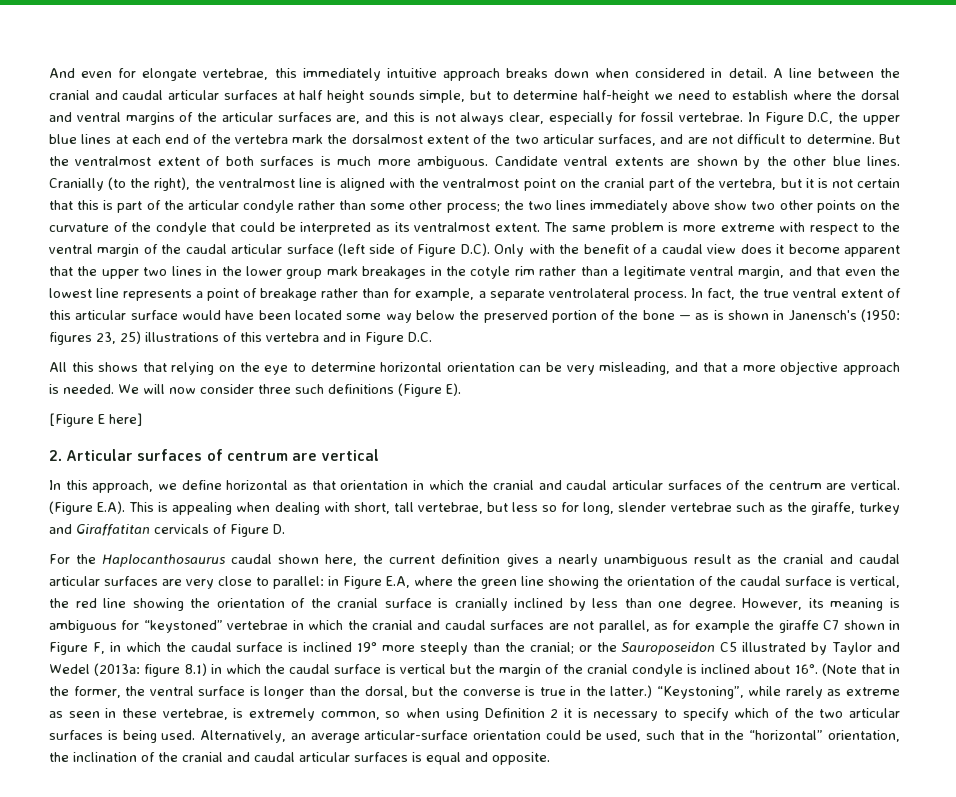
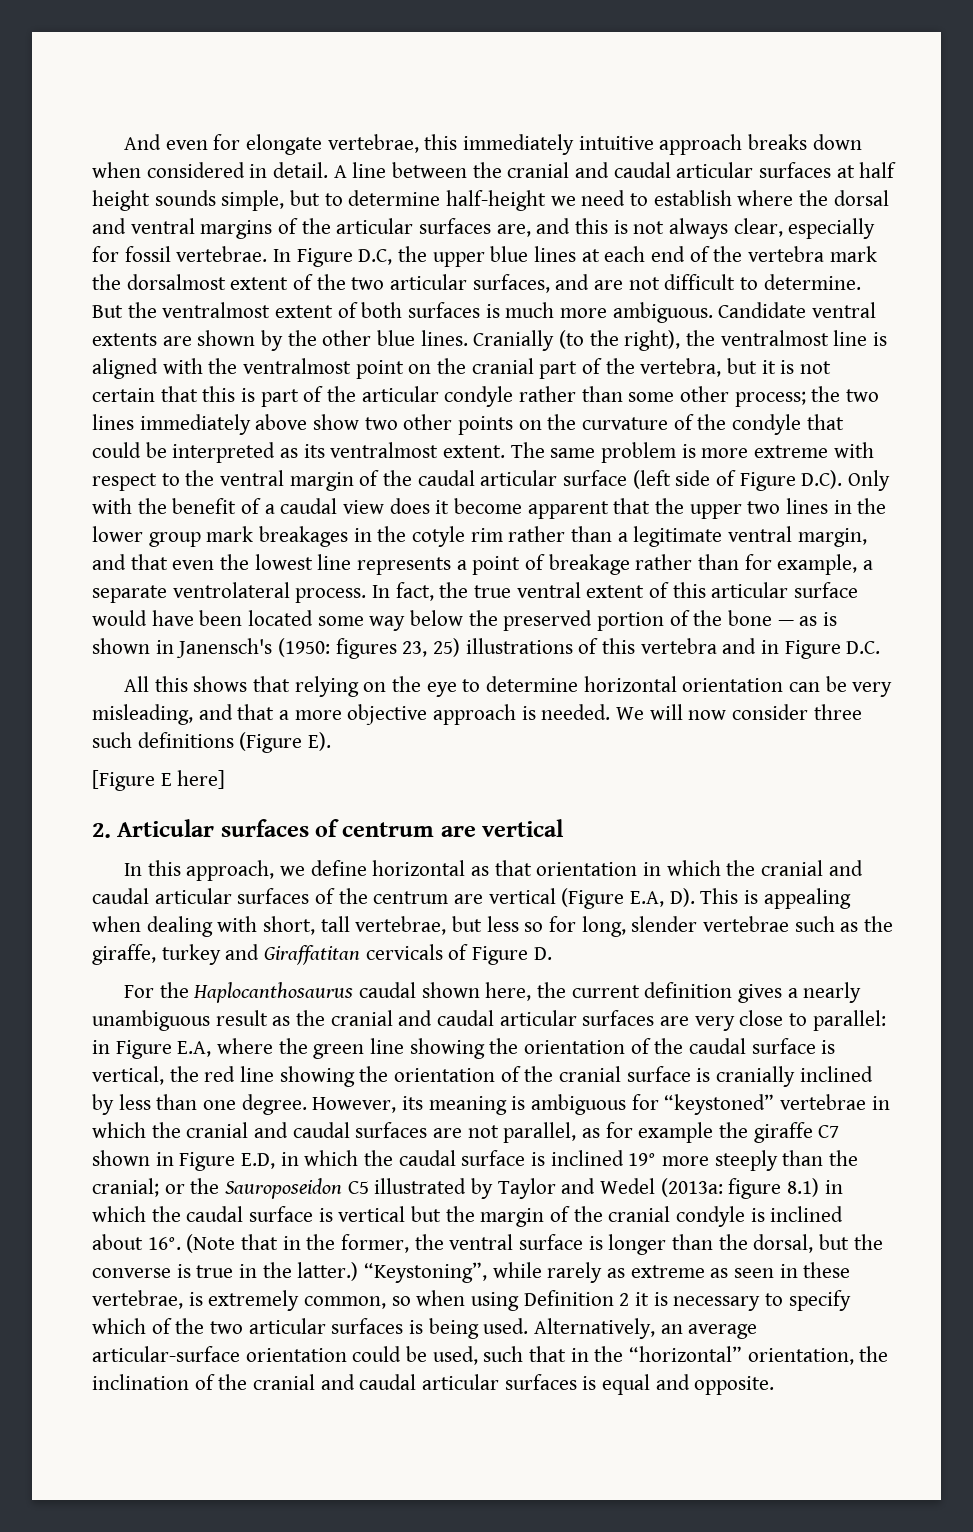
- In this approach, we define horizontal as that orientation in which the cranial and caudal articular surfaces of the centrum are vertical. (Figure E.A). This is appealing when dealing with short, tall vertebrae, but less so for long, slender vertebrae such as the giraffe, turkey and Giraffatitan cervicals of Figure D.
+ In this approach, we define horizontal as that orientation in which the cranial and caudal articular surfaces of the centrum are vertical (Figure E.A, D). This is appealing when dealing with short, tall vertebrae, but less so for long, slender vertebrae such as the giraffe, turkey and Giraffatitan cervicals of Figure D.
- However, its meaning is ambiguous for “keystoned” vertebrae in which the cranial and caudal surfaces are not parallel, as for example the giraffe C7 shown in Figure F, in which the caudal surface is inclined 19° more steeply than the cranial;
+ However, its meaning is ambiguous for “keystoned” vertebrae in which the cranial and caudal surfaces are not parallel, as for example the giraffe C7 shown in Figure E.D, in which the caudal surface is inclined 19° more steeply than the cranial;

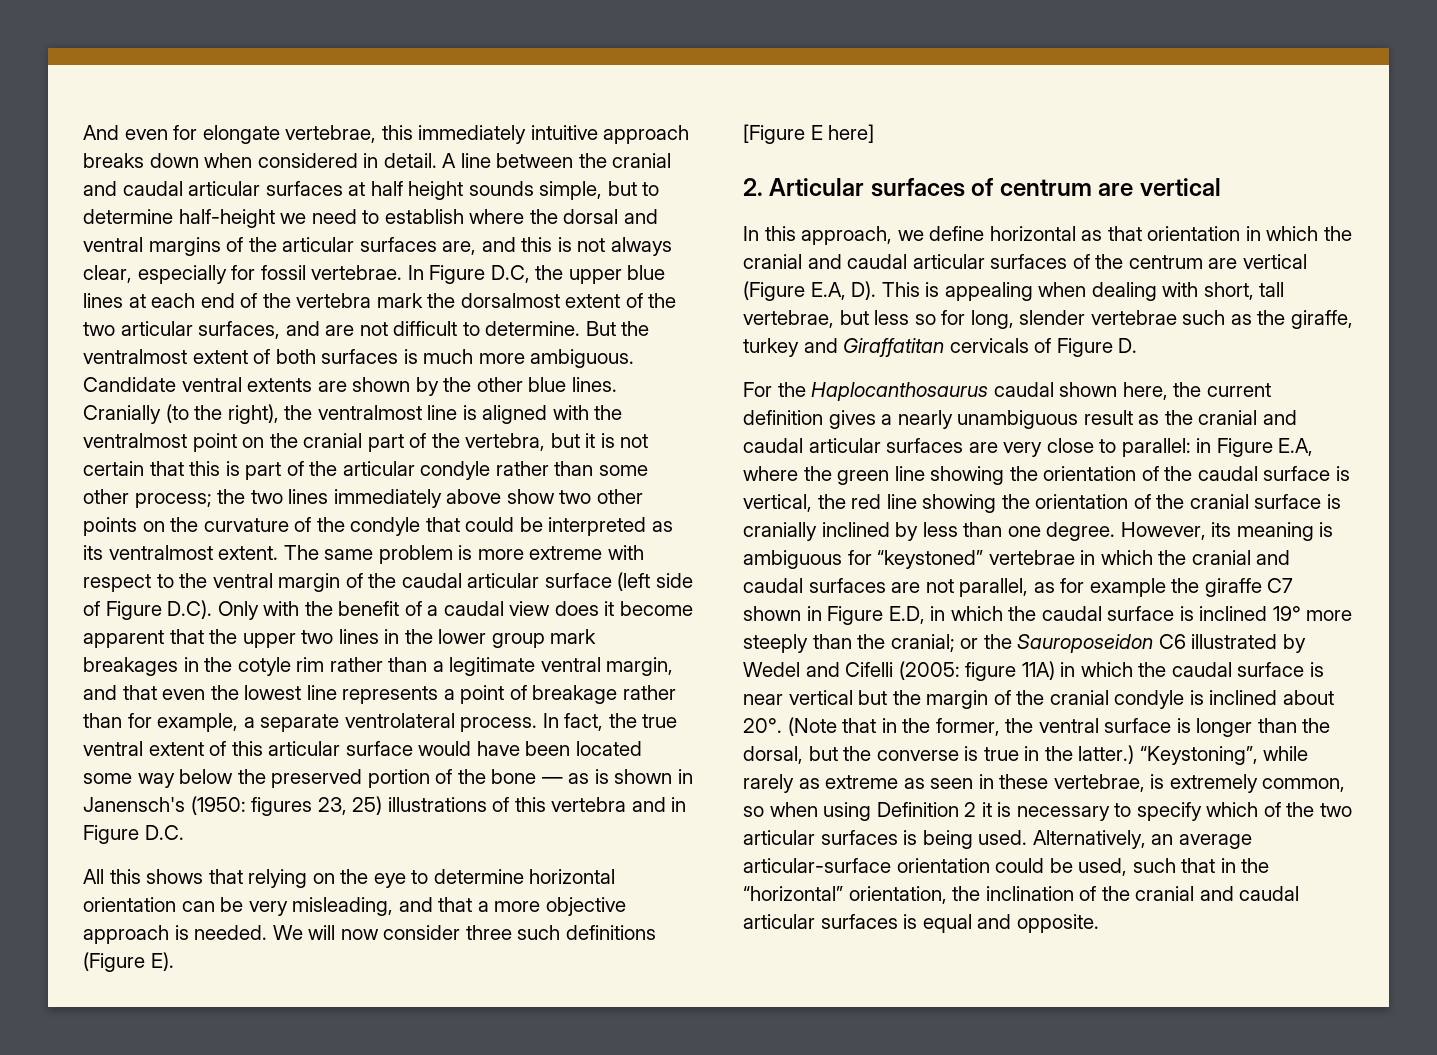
- However, its meaning is ambiguous for “keystoned” vertebrae in which the cranial and caudal surfaces are not parallel, as for example the giraffe C7 shown in Figure E.D, in which the caudal surface is inclined 19° more steeply than the cranial; or the Sauroposeidon C5 illustrated by Taylor and Wedel (2013a: figure 8.1) in which the caudal surface is vertical but the margin of the cranial condyle is inclined about 16°.
+ However, its meaning is ambiguous for “keystoned” vertebrae in which the cranial and caudal surfaces are not parallel, as for example the giraffe C7 shown in Figure E.D, in which the caudal surface is inclined 19° more steeply than the cranial; or the Sauroposeidon C6 illustrated by Wedel and Cifelli (2005: figure 11A) in which the caudal surface is near vertical but the margin of the cranial condyle is inclined about 20°.

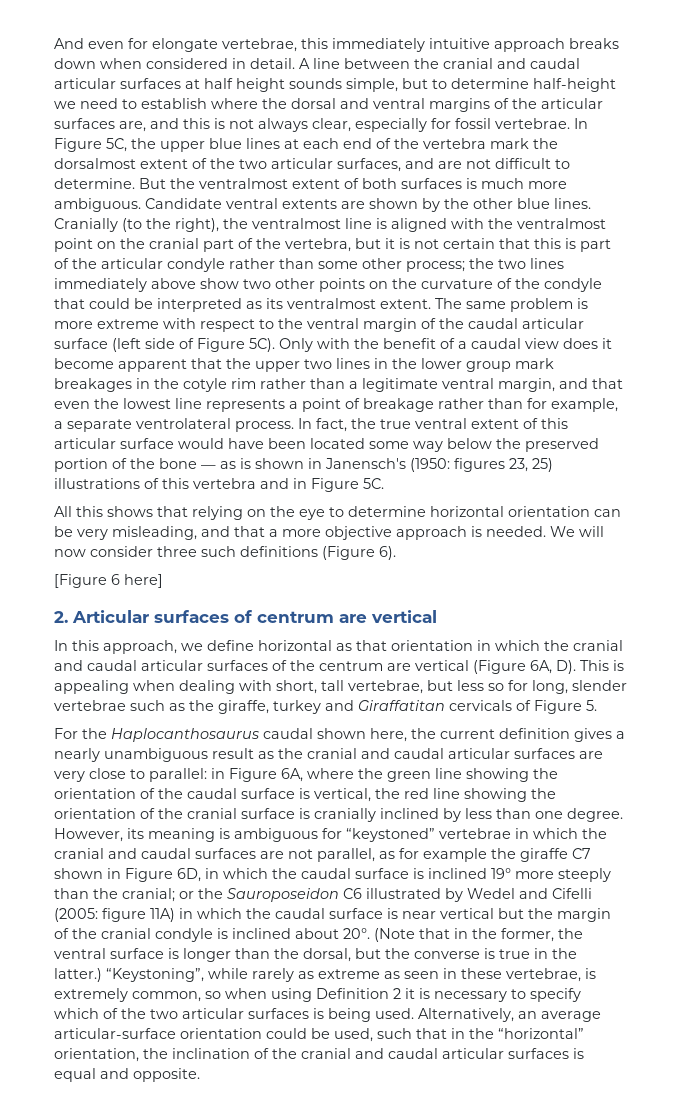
- In Figure D.C, the upper blue lines at each end of the vertebra mark the dorsalmost extent of the two articular surfaces, and are not difficult to determine.
+ In Figure 5C, the upper blue lines at each end of the vertebra mark the dorsalmost extent of the two articular surfaces, and are not difficult to determine.
- The same problem is more extreme with respect to the ventral margin of the caudal articular surface (left side of Figure D.C). Only with the benefit of a caudal view does it become apparent that the upper two lines in the lower group mark breakages in the cotyle rim rather than a legitimate ventral margin, and that even the lowest line represents a point of breakage rather than for example, a separate ventrolateral process.
+ The same problem is more extreme with respect to the ventral margin of the caudal articular surface (left side of Figure 5C). Only with the benefit of a caudal view does it become apparent that the upper two lines in the lower group mark breakages in the cotyle rim rather than a legitimate ventral margin, and that even the lowest line represents a point of breakage rather than for example, a separate ventrolateral process.
- In fact, the true ventral extent of this articular surface would have been located some way below the preserved portion of the bone — as is shown in Janensch's (1950: figures 23, 25) illustrations of this vertebra and in Figure D.C.
+ In fact, the true ventral extent of this articular surface would have been located some way below the preserved portion of the bone — as is shown in Janensch's (1950: figures 23, 25) illustrations of this vertebra and in Figure 5C.
- We will now consider three such definitions (Figure E).
+ We will now consider three such definitions (Figure 6).
- [Figure E here]
+ [Figure 6 here]
- In this approach, we define horizontal as that orientation in which the cranial and caudal articular surfaces of the centrum are vertical (Figure E.A, D). This is appealing when dealing with short, tall vertebrae, but less so for long, slender vertebrae such as the giraffe, turkey and Giraffatitan cervicals of Figure D.
+ In this approach, we define horizontal as that orientation in which the cranial and caudal articular surfaces of the centrum are vertical (Figure 6A, D). This is appealing when dealing with short, tall vertebrae, but less so for long, slender vertebrae such as the giraffe, turkey and Giraffatitan cervicals of Figure 5.
- For the Haplocanthosaurus caudal shown here, the current definition gives a nearly unambiguous result as the cranial and caudal articular surfaces are very close to parallel: in Figure E.A, where the green line showing the orientation of the caudal surface is vertical, the red line showing the orientation of the cranial surface is cranially inclined by less than one degree.
+ For the Haplocanthosaurus caudal shown here, the current definition gives a nearly unambiguous result as the cranial and caudal articular surfaces are very close to parallel: in Figure 6A, where the green line showing the orientation of the caudal surface is vertical, the red line showing the orientation of the cranial surface is cranially inclined by less than one degree.
- However, its meaning is ambiguous for “keystoned” vertebrae in which the cranial and caudal surfaces are not parallel, as for example the giraffe C7 shown in Figure E.D, in which the caudal surface is inclined 19° more steeply than the cranial;
+ However, its meaning is ambiguous for “keystoned” vertebrae in which the cranial and caudal surfaces are not parallel, as for example the giraffe C7 shown in Figure 6D, in which the caudal surface is inclined 19° more steeply than the cranial;

